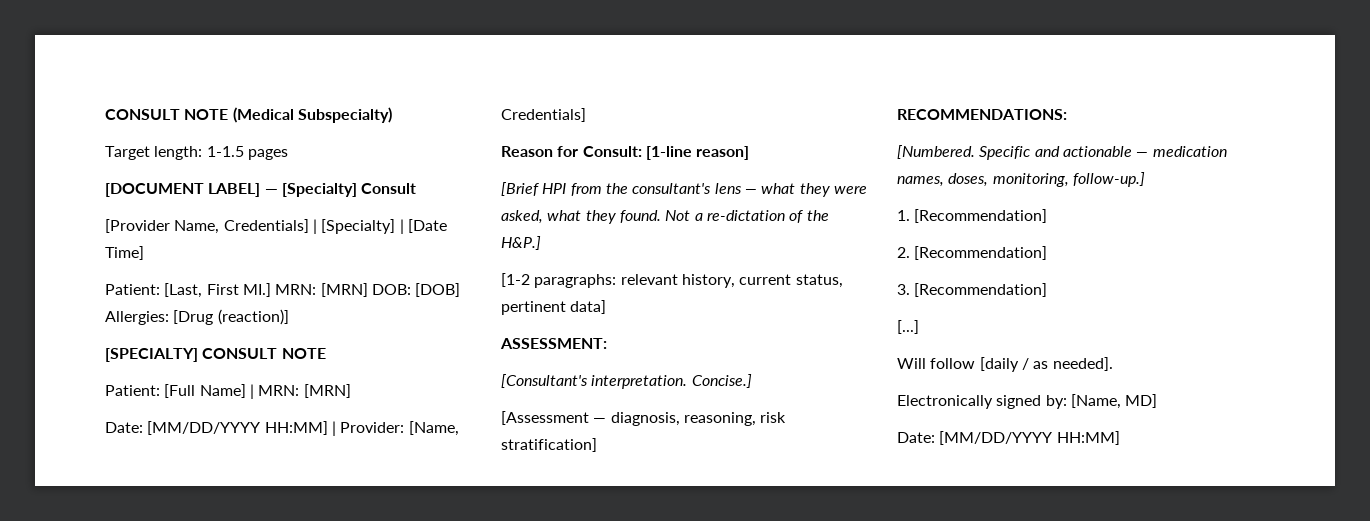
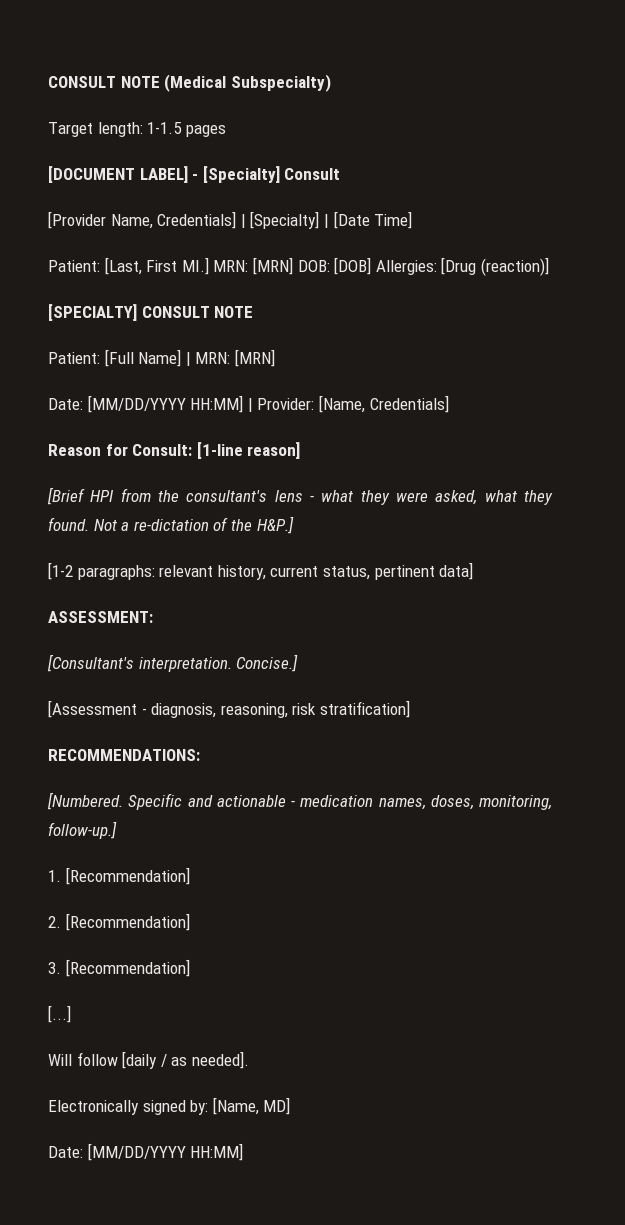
- [DOCUMENT LABEL] — [Specialty] Consult
+ [DOCUMENT LABEL] - [Specialty] Consult
- [Brief HPI from the consultant's lens — what they were asked, what they found.
+ [Brief HPI from the consultant's lens - what they were asked, what they found.
- [Assessment — diagnosis, reasoning, risk stratification]
+ [Assessment - diagnosis, reasoning, risk stratification]
- Specific and actionable — medication names, doses, monitoring, follow-up.]
+ Specific and actionable - medication names, doses, monitoring, follow-up.]

